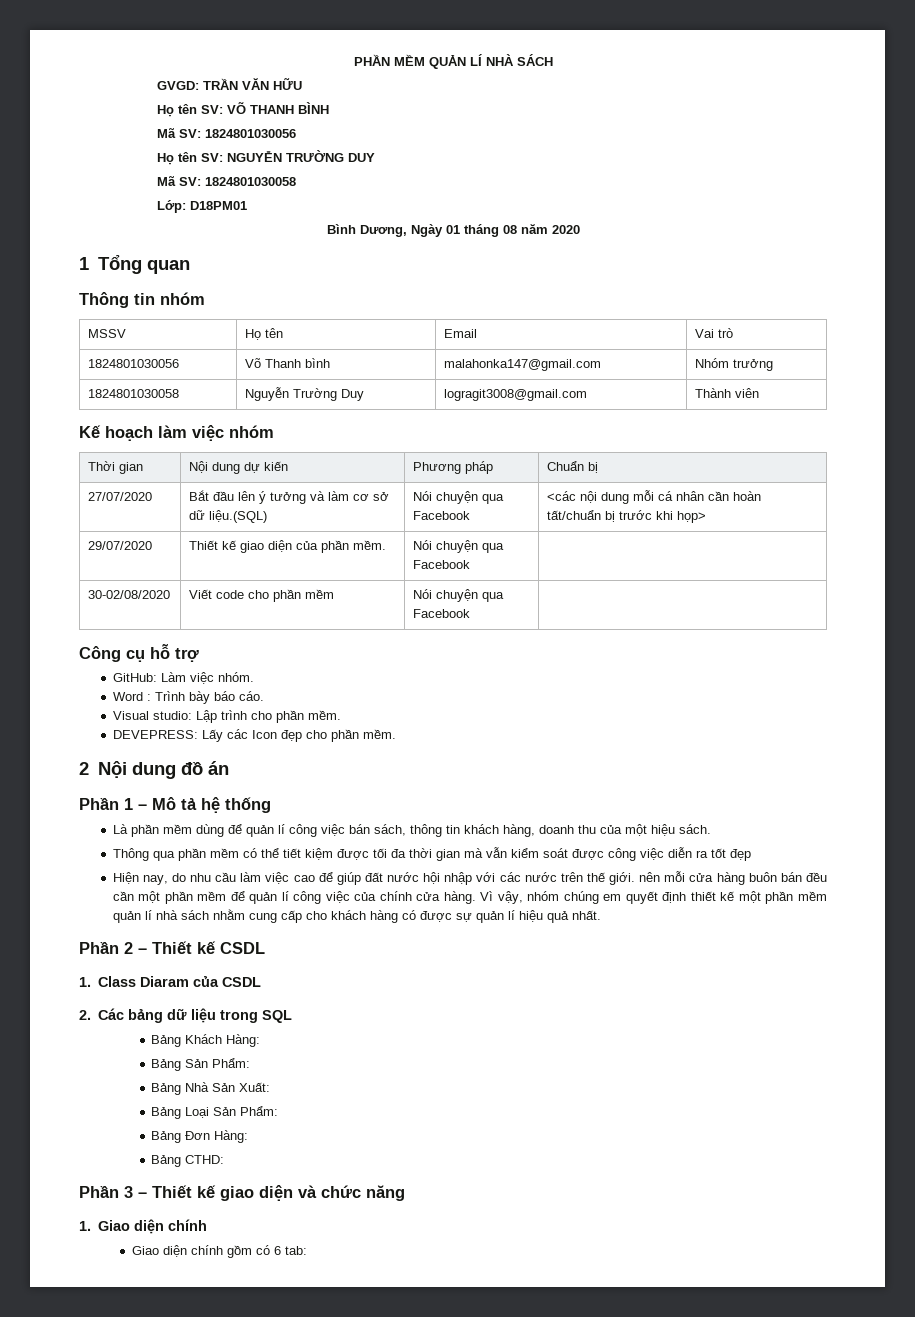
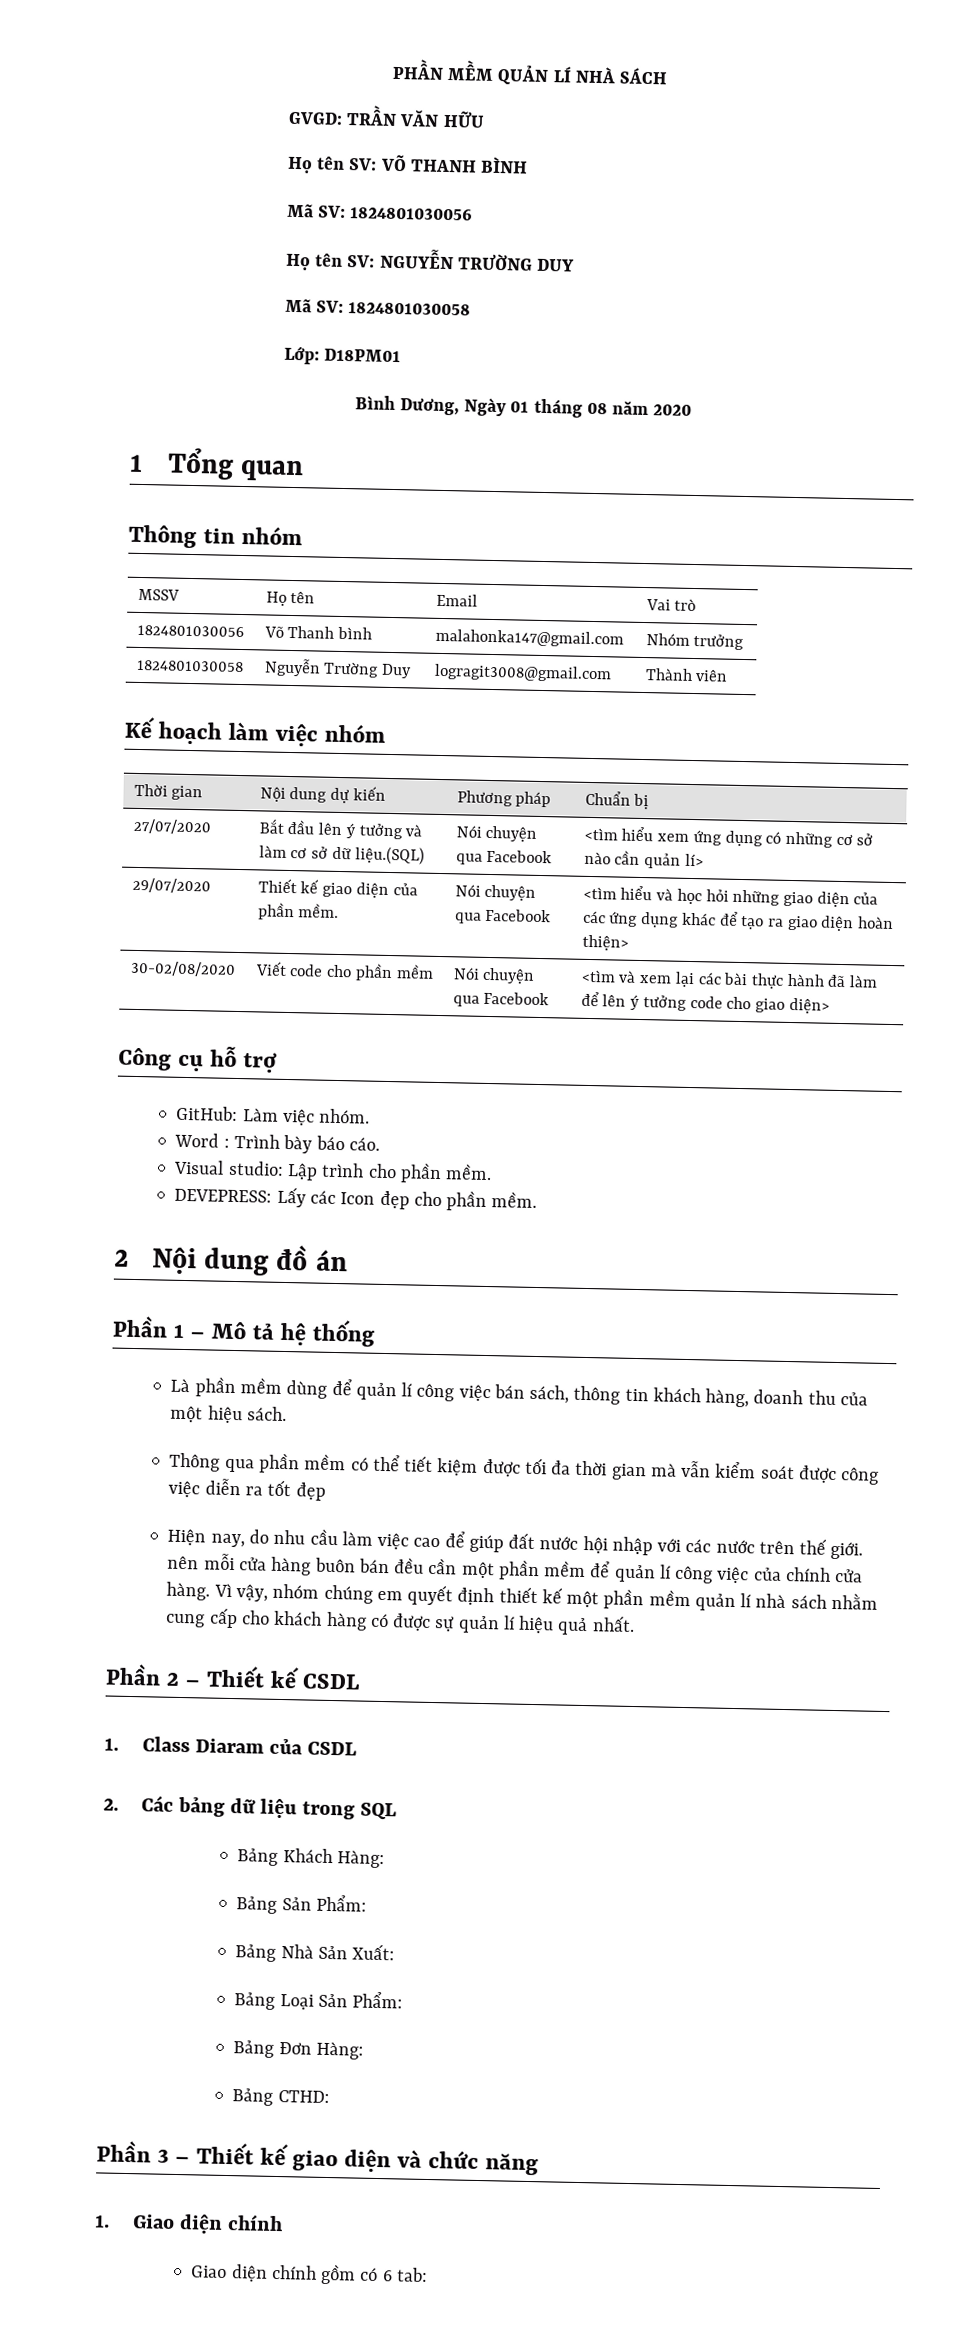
- 27/07/2020 | Bắt đầu lên ý tưởng và làm cơ sở dữ liệu.(SQL) | Nói chuyện qua Facebook | <các nội dung mỗi cá nhân cần hoàn tất/chuẩn bị trước khi họp>
+ 27/07/2020 | Bắt đầu lên ý tưởng và làm cơ sở dữ liệu.(SQL) | Nói chuyện qua Facebook | <tìm hiểu xem ứng dụng có những cơ sở nào cần quản lí>
- 29/07/2020 | Thiết kế giao diện của phần mềm. | Nói chuyện qua Facebook |
+ 29/07/2020 | Thiết kế giao diện của phần mềm. | Nói chuyện qua Facebook | <tìm hiểu và học hỏi những giao diện của các ứng dụng khác để tạo ra giao diện hoàn thiện>
- 30-02/08/2020 | Viết code cho phần mềm | Nói chuyện qua Facebook |
+ 30-02/08/2020 | Viết code cho phần mềm | Nói chuyện qua Facebook | <tìm và xem lại các bài thực hành đã làm để lên ý tưởng code cho giao diện>

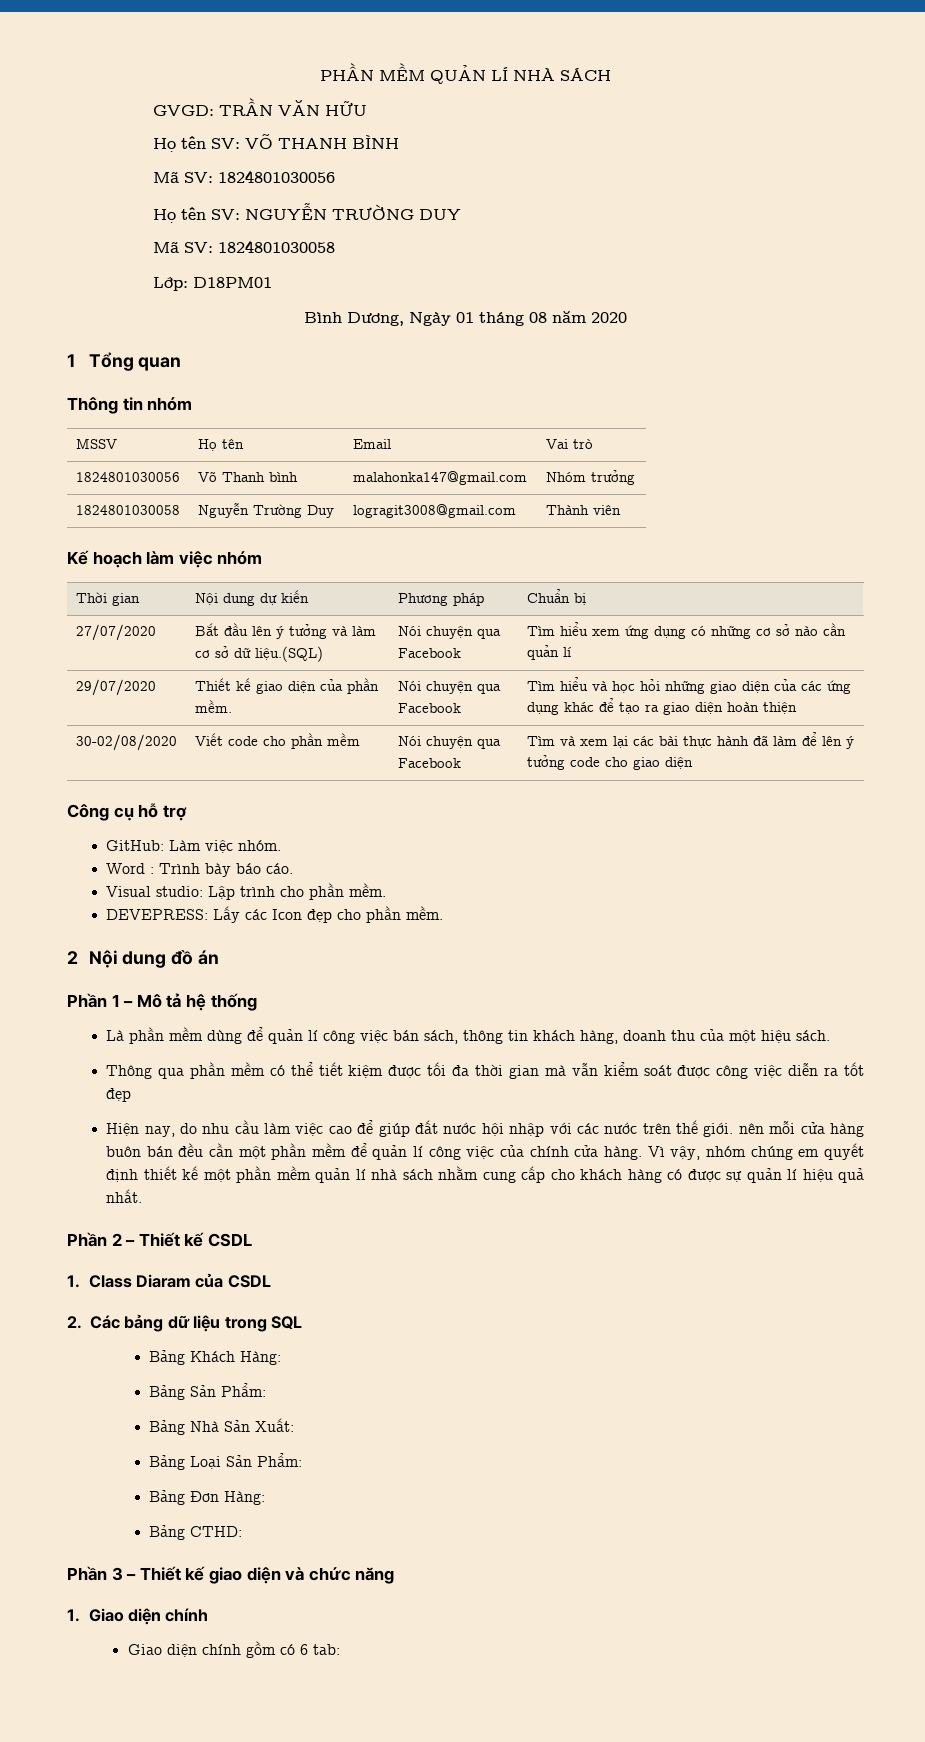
- 27/07/2020 | Bắt đầu lên ý tưởng và làm cơ sở dữ liệu.(SQL) | Nói chuyện qua Facebook | <tìm hiểu xem ứng dụng có những cơ sở nào cần quản lí>
+ 27/07/2020 | Bắt đầu lên ý tưởng và làm cơ sở dữ liệu.(SQL) | Nói chuyện qua Facebook | Tìm hiểu xem ứng dụng có những cơ sở nào cần quản lí
- 29/07/2020 | Thiết kế giao diện của phần mềm. | Nói chuyện qua Facebook | <tìm hiểu và học hỏi những giao diện của các ứng dụng khác để tạo ra giao diện hoàn thiện>
+ 29/07/2020 | Thiết kế giao diện của phần mềm. | Nói chuyện qua Facebook | Tìm hiểu và học hỏi những giao diện của các ứng dụng khác để tạo ra giao diện hoàn thiện
- 30-02/08/2020 | Viết code cho phần mềm | Nói chuyện qua Facebook | <tìm và xem lại các bài thực hành đã làm để lên ý tưởng code cho giao diện>
+ 30-02/08/2020 | Viết code cho phần mềm | Nói chuyện qua Facebook | Tìm và xem lại các bài thực hành đã làm để lên ý tưởng code cho giao diện

